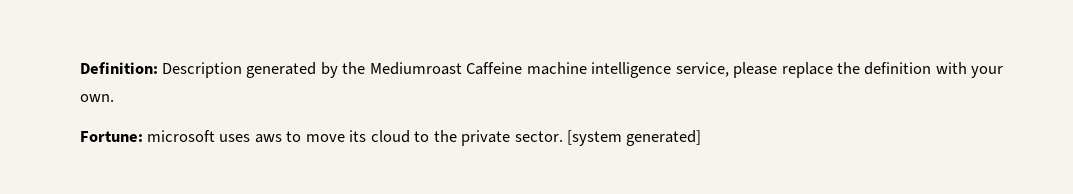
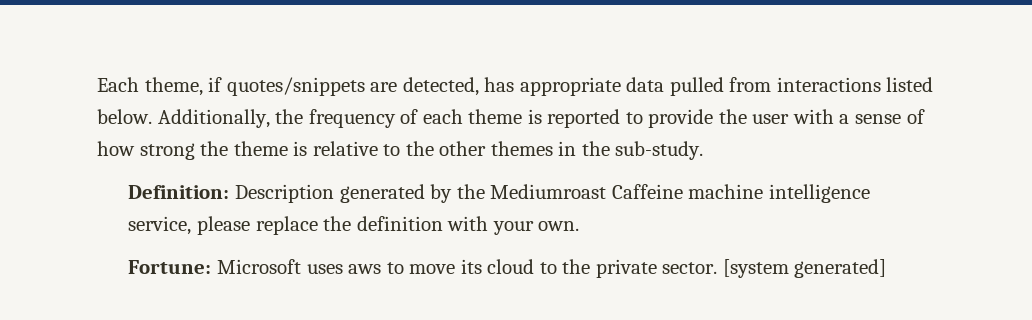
+ Each theme, if quotes/snippets are detected, has appropriate data pulled from interactions listed below. Additionally, the frequency of each theme is reported to provide the user with a sense of how strong the theme is relative to the other themes in the sub-study.
- Fortune: microsoft uses aws to move its cloud to the private sector.
+ Fortune: Microsoft uses aws to move its cloud to the private sector.

